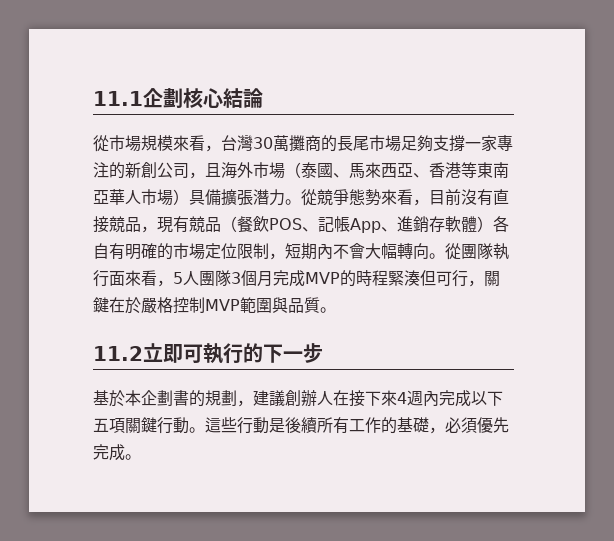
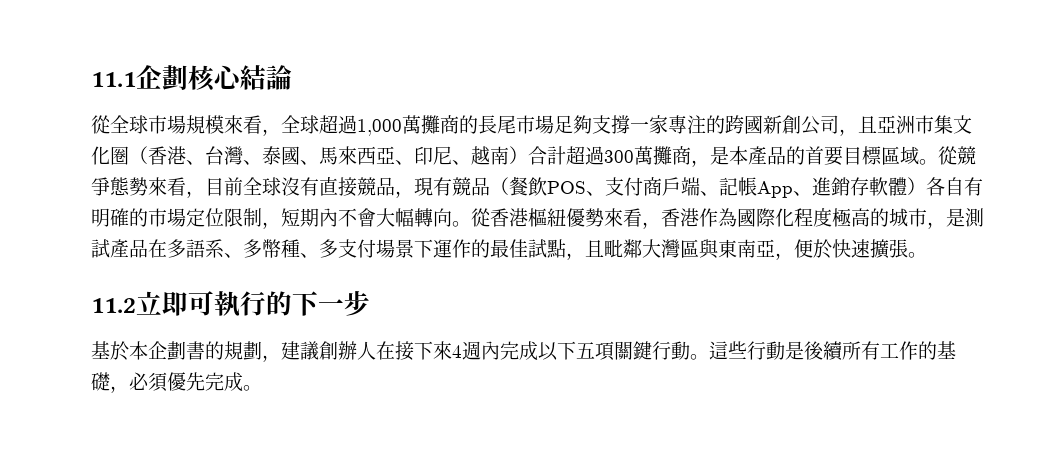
- 從市場規模來看，台灣30萬攤商的長尾市場足夠支撐一家專注的新創公司，且海外市場（泰國、馬來西亞、香港等東南亞華人市場）具備擴張潛力。
+ 從全球市場規模來看，全球超過1,000萬攤商的長尾市場足夠支撐一家專注的跨國新創公司，且亞洲市集文化圈（香港、台灣、泰國、馬來西亞、印尼、越南）合計超過300萬攤商，是本產品的首要目標區域。
- 從競爭態勢來看，目前沒有直接競品，現有競品（餐飲POS、記帳App、進銷存軟體）各自有明確的市場定位限制，短期內不會大幅轉向。
+ 從競爭態勢來看，目前全球沒有直接競品，現有競品（餐飲POS、支付商戶端、記帳App、進銷存軟體）各自有明確的市場定位限制，短期內不會大幅轉向。
- 從團隊執行面來看，5人團隊3個月完成MVP的時程緊湊但可行，關鍵在於嚴格控制MVP範圍與品質。
+ 從香港樞紐優勢來看，香港作為國際化程度極高的城市，是測試產品在多語系、多幣種、多支付場景下運作的最佳試點，且毗鄰大灣區與東南亞，便於快速擴張。

